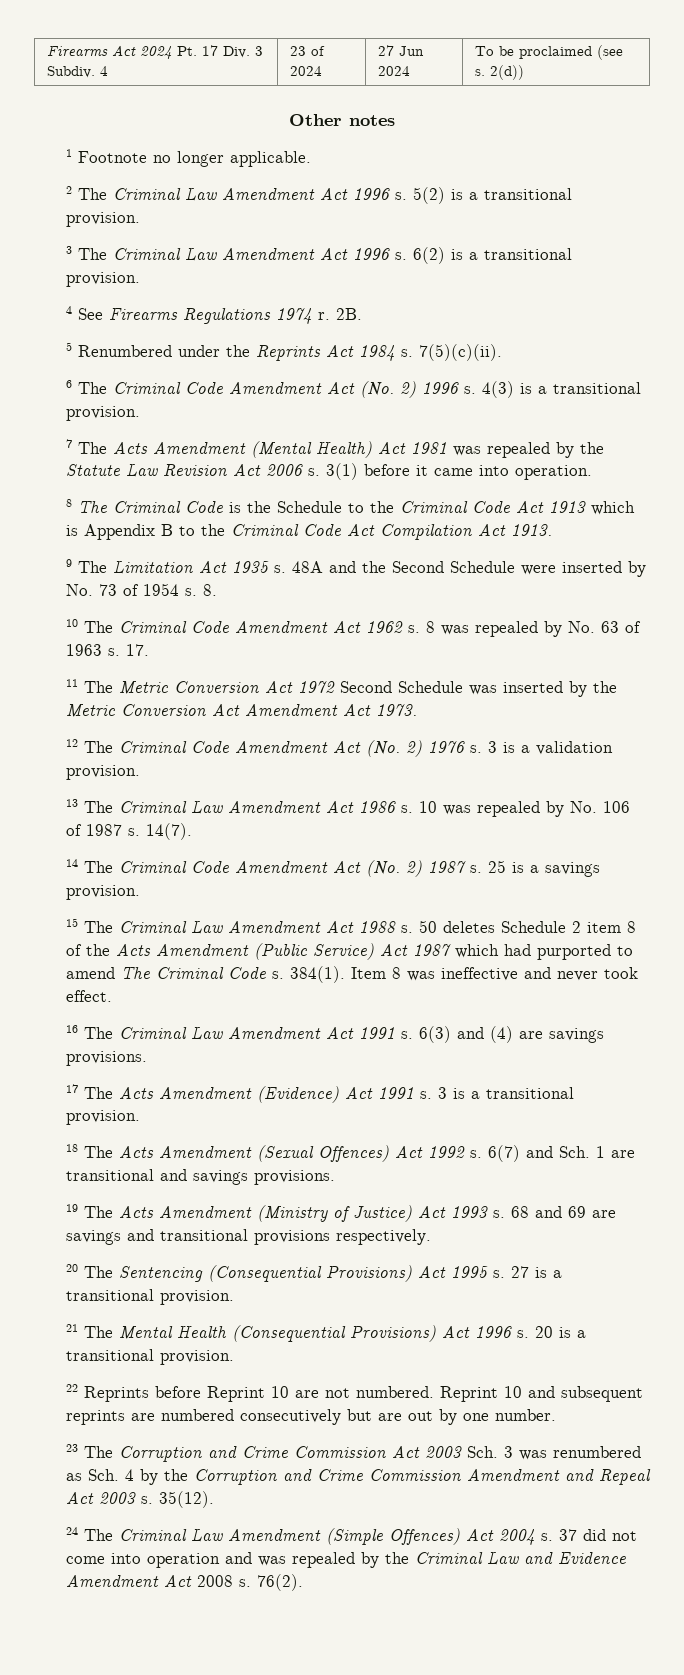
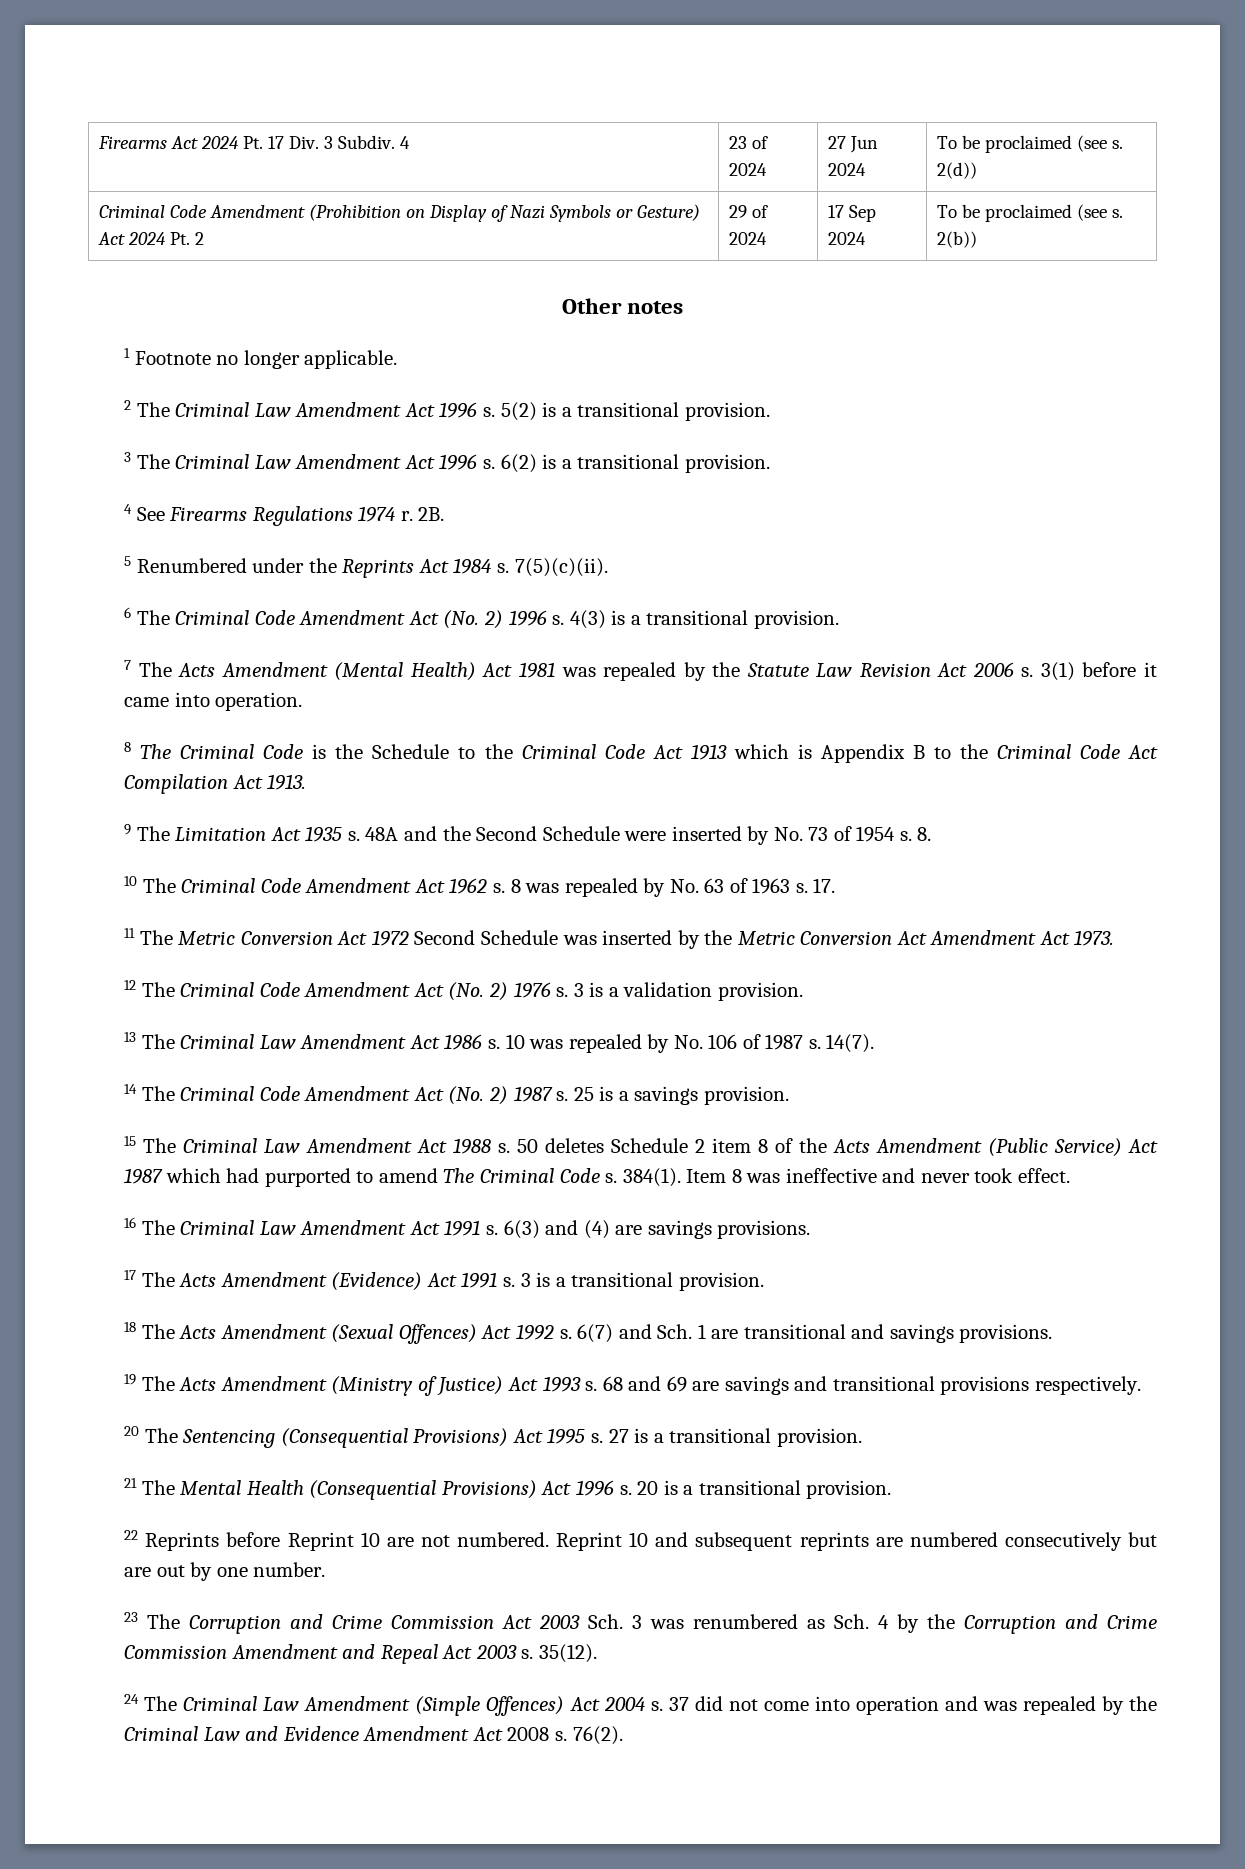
+ Criminal Code Amendment (Prohibition on Display of Nazi Symbols or Gesture) Act 2024 Pt. 2 | 29 of 2024 | 17 Sep 2024 | To be proclaimed (see s. 2(b))

